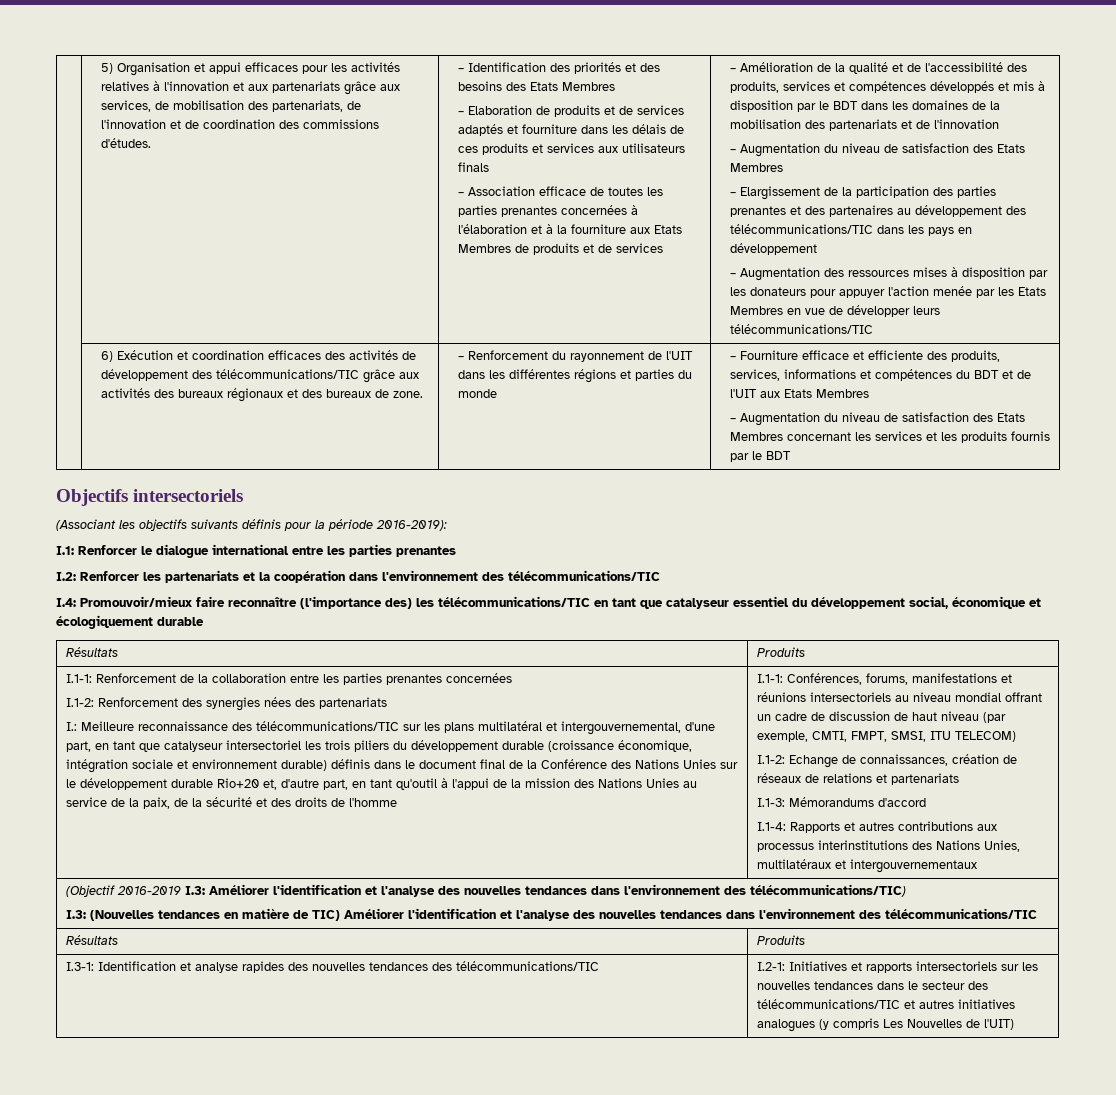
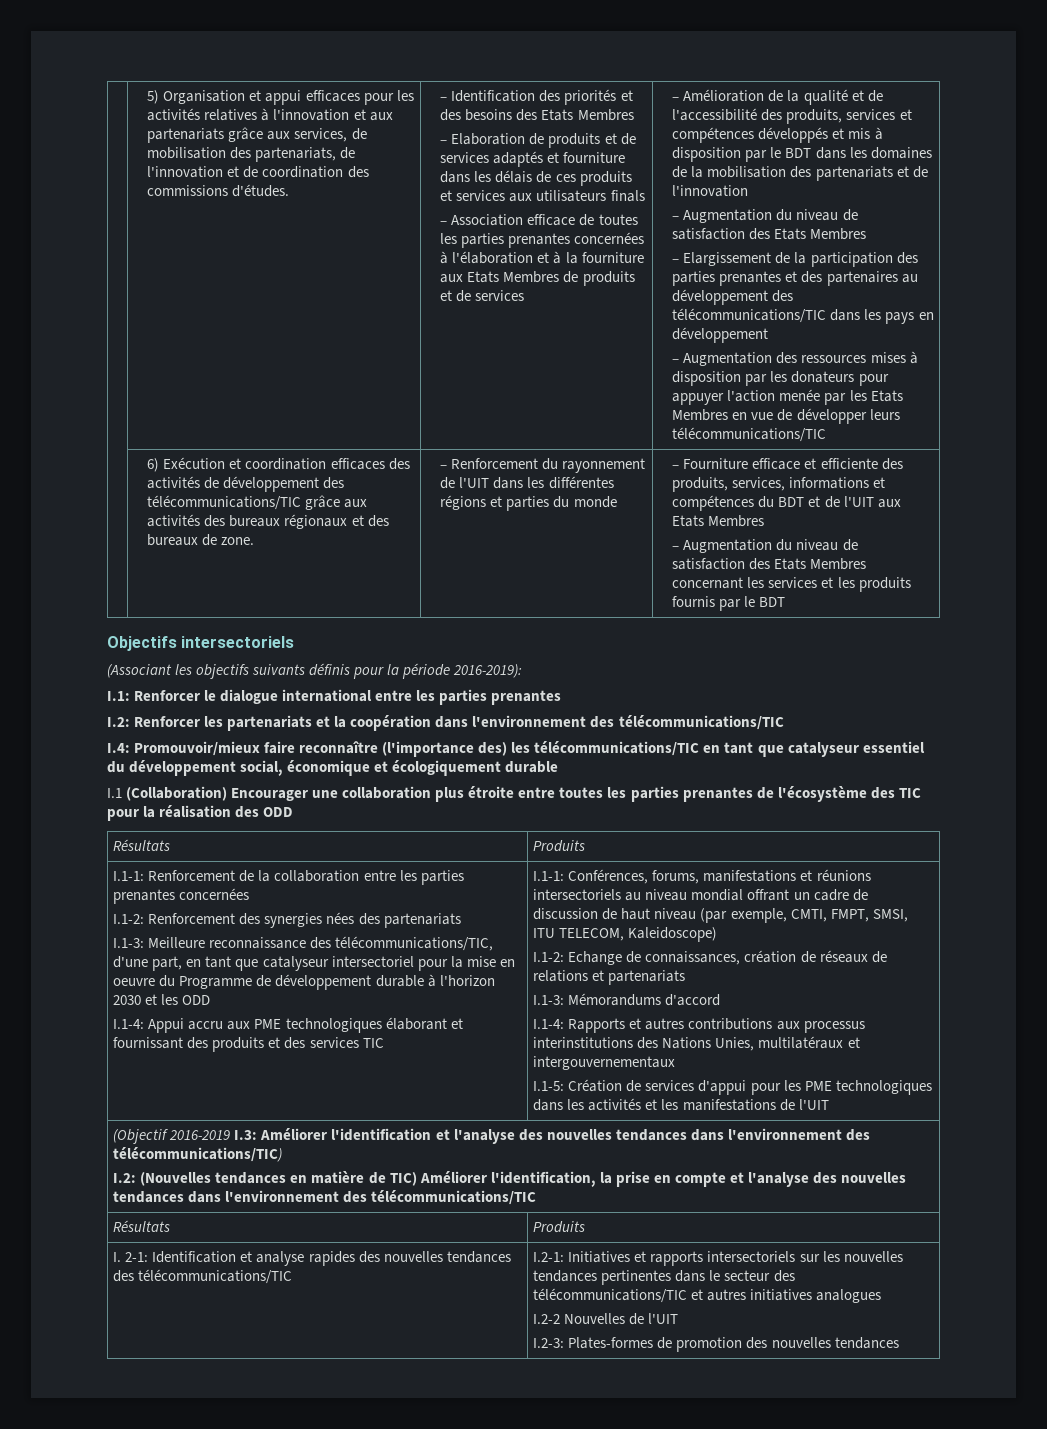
+ I.1 (Collaboration) Encourager une collaboration plus étroite entre toutes les parties prenantes de l'écosystème des TIC pour la réalisation des ODD
- I.: Meilleure reconnaissance des télécommunications/TIC sur les plans multilatéral et intergouvernemental, d'une part, en tant que catalyseur intersectoriel les trois piliers du développement durable (croissance économique, intégration sociale et environnement durable) définis dans le document final de la Conférence des Nations Unies sur le développement durable Rio+20 et, d'autre part, en tant qu'outil à l'appui de la mission des Nations Unies au service de la paix, de la sécurité et des droits de l'homme
+ I.1-3: Meilleure reconnaissance des télécommunications/TIC, d'une part, en tant que catalyseur intersectoriel pour la mise en oeuvre du Programme de développement durable à l'horizon 2030 et les ODD
+ I.1-4: Appui accru aux PME technologiques élaborant et fournissant des produits et des services TIC
- I.1-1: Conférences, forums, manifestations et réunions intersectoriels au niveau mondial offrant un cadre de discussion de haut niveau (par exemple, CMTI, FMPT, SMSI, ITU TELECOM)
+ I.1-1: Conférences, forums, manifestations et réunions intersectoriels au niveau mondial offrant un cadre de discussion de haut niveau (par exemple, CMTI, FMPT, SMSI, ITU TELECOM, Kaleidoscope)
+ I.1-5: Création de services d'appui pour les PME technologiques dans les activités et les manifestations de l'UIT
  (Objectif 2016-2019 I.3: Améliorer l'identification et l'analyse des nouvelles tendances dans l'environnement des télécommunications/TIC)
- I.3: (Nouvelles tendances en matière de TIC) Améliorer l'identification et l'analyse des nouvelles tendances dans l'environnement des télécommunications/TIC
+ I.2: (Nouvelles tendances en matière de TIC) Améliorer l'identification, la prise en compte et l'analyse des nouvelles tendances dans l'environnement des télécommunications/TIC
- I.3-1: Identification et analyse rapides des nouvelles tendances des télécommunications/TIC
+ I. 2-1: Identification et analyse rapides des nouvelles tendances des télécommunications/TIC
- I.2-1: Initiatives et rapports intersectoriels sur les nouvelles tendances dans le secteur des télécommunications/TIC et autres initiatives analogues (y compris Les Nouvelles de l'UIT)
+ I.2-1: Initiatives et rapports intersectoriels sur les nouvelles tendances pertinentes dans le secteur des télécommunications/TIC et autres initiatives analogues
+ I.2-2 Nouvelles de l'UIT
+ I.2-3: Plates-formes de promotion des nouvelles tendances

